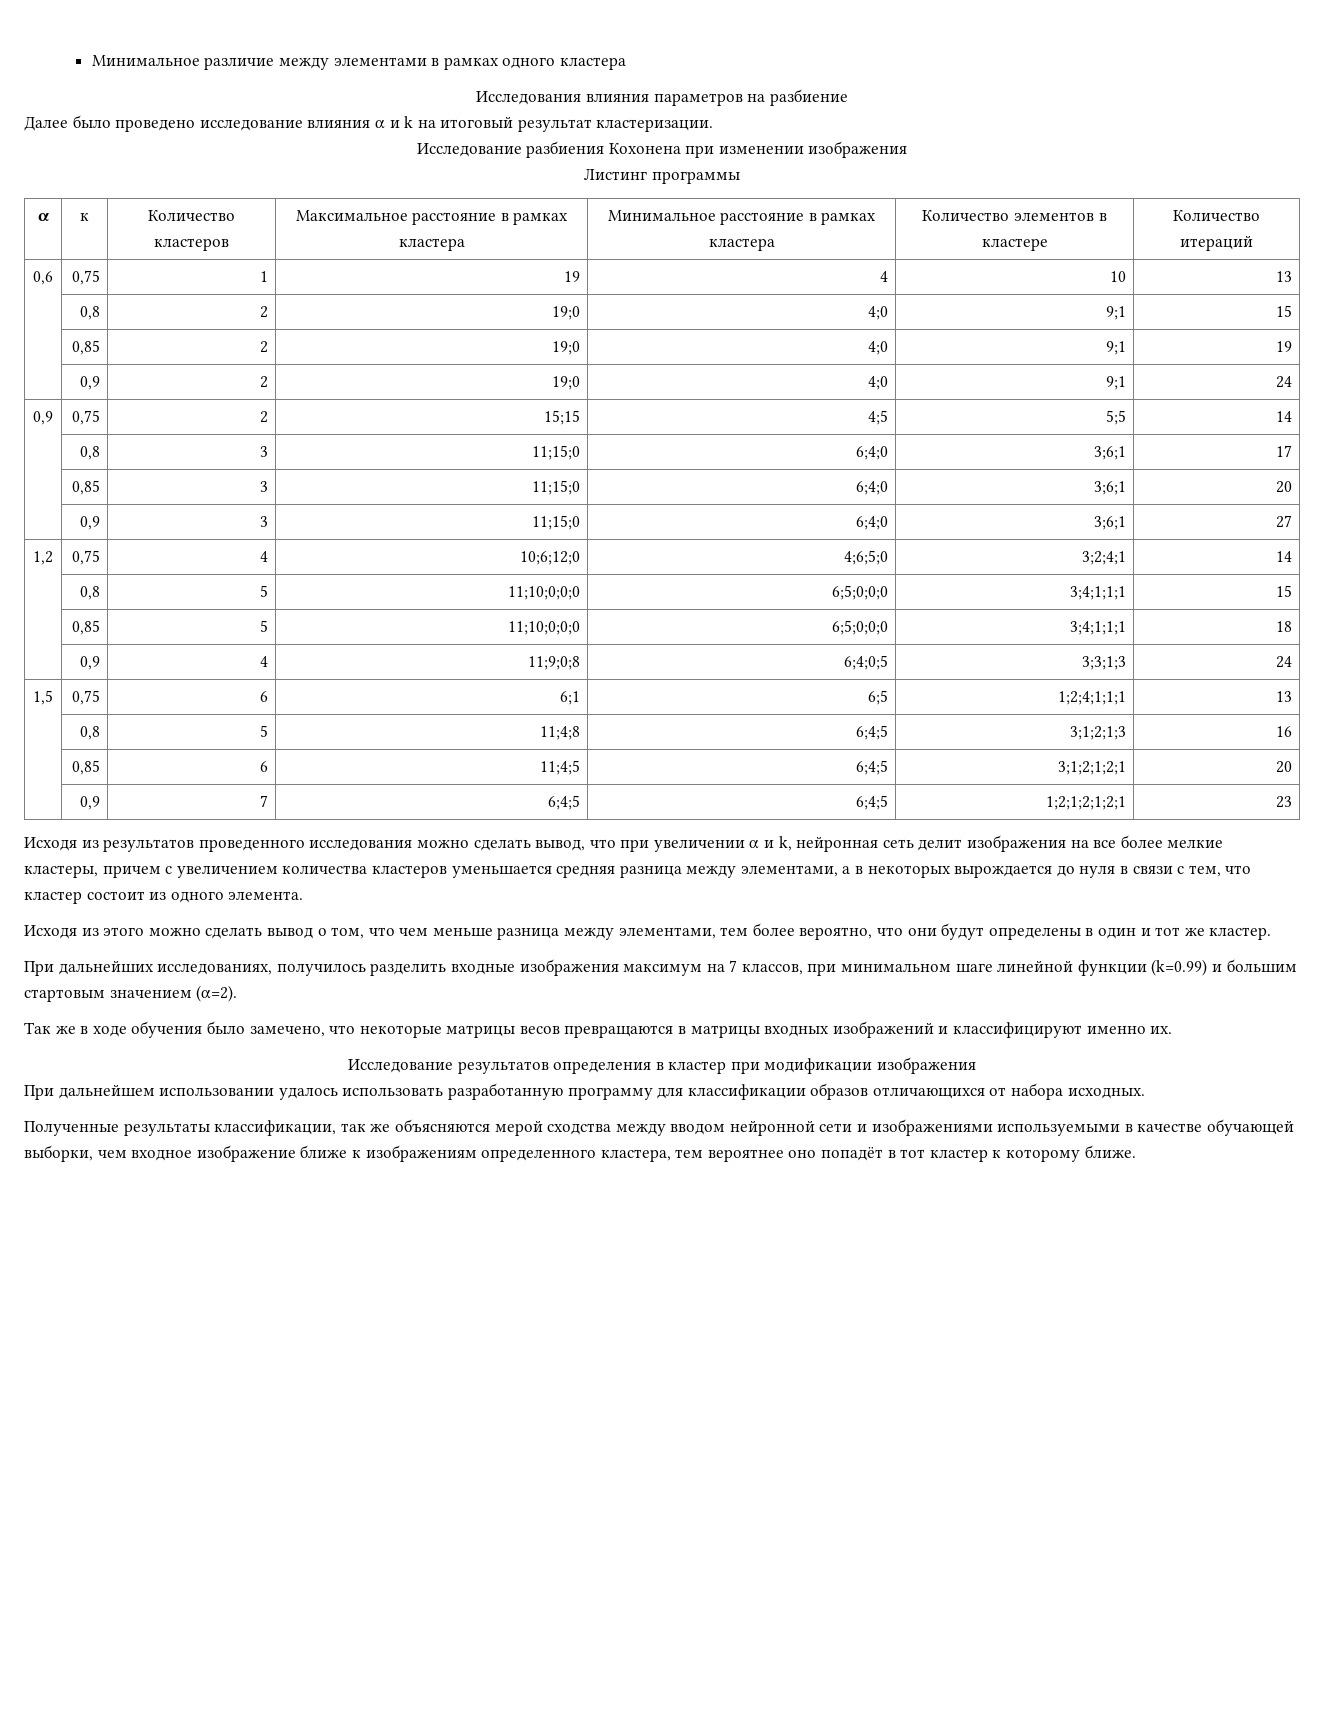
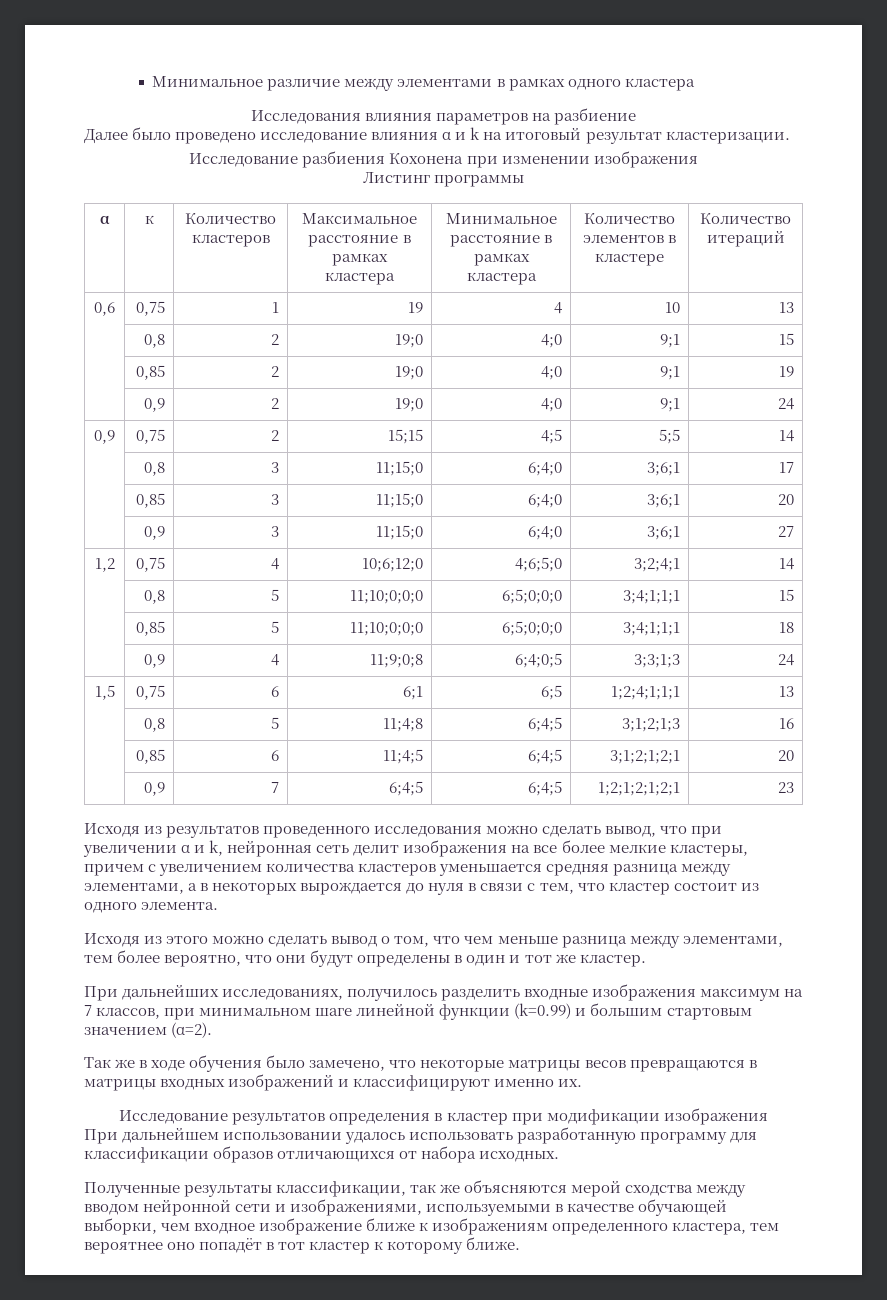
- Полученные результаты классификации, так же объясняются мерой сходства между вводом нейронной сети и изображениями используемыми в качестве обучающей выборки, чем входное изображение ближе к изображениям определенного кластера, тем вероятнее оно попадёт в тот кластер к которому ближе.
+ Полученные результаты классификации, так же объясняются мерой сходства между вводом нейронной сети и изображениями, используемыми в качестве обучающей выборки, чем входное изображение ближе к изображениям определенного кластера, тем вероятнее оно попадёт в тот кластер к которому ближе.

